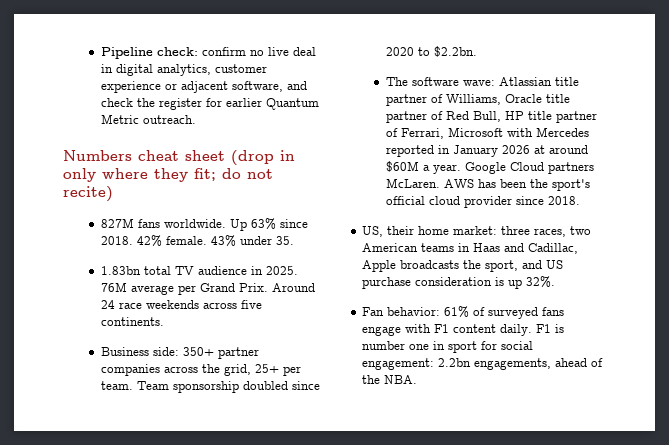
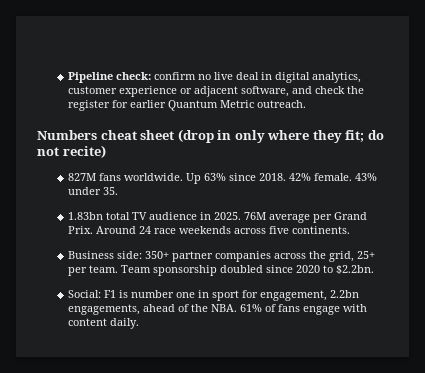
- The software wave: Atlassian title partner of Williams, Oracle title partner of Red Bull, HP title partner of Ferrari, Microsoft with Mercedes reported in January 2026 at around $60M a year. Google Cloud partners McLaren. AWS has been the sport's official cloud provider since 2018.
- US, their home market: three races, two American teams in Haas and Cadillac, Apple broadcasts the sport, and US purchase consideration is up 32%.
- Fan behavior: 61% of surveyed fans engage with F1 content daily. F1 is number one in sport for social engagement: 2.2bn engagements, ahead of the NBA.
+ Social: F1 is number one in sport for engagement, 2.2bn engagements, ahead of the NBA. 61% of fans engage with content daily.

